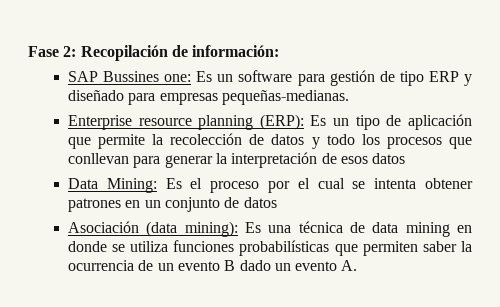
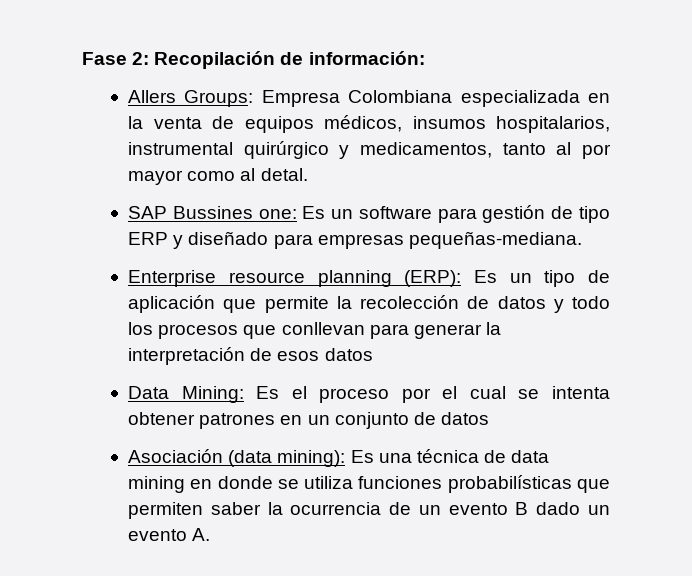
+ Allers Groups: Empresa Colombiana especializada en la venta de equipos médicos, insumos hospitalarios, instrumental quirúrgico y medicamentos, tanto al por mayor como al detal.
- SAP Bussines one: Es un software para gestión de tipo ERP y diseñado para empresas pequeñas-medianas.
+ SAP Bussines one: Es un software para gestión de tipo ERP y diseñado para empresas pequeñas-mediana.

